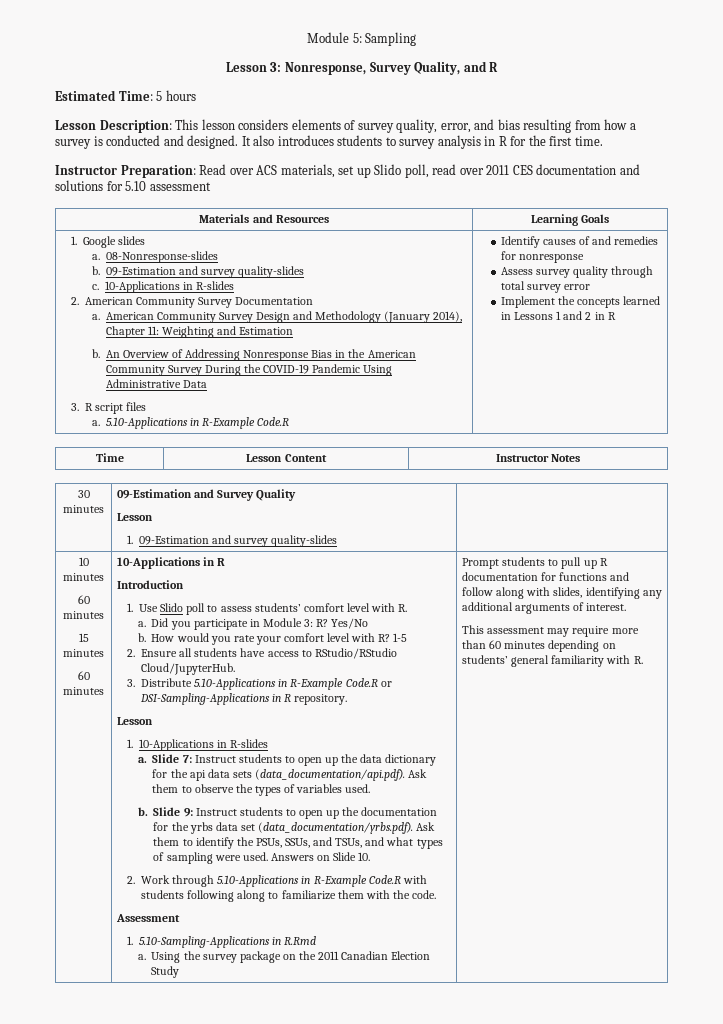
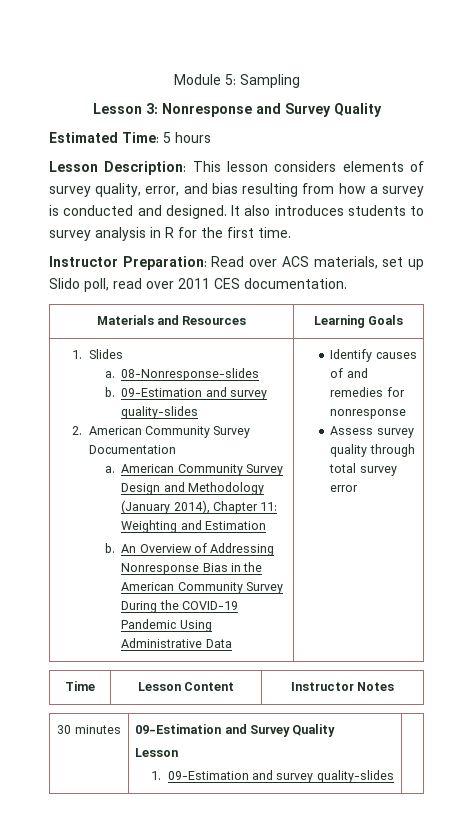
- Lesson 3: Nonresponse, Survey Quality, and R
+ Lesson 3: Nonresponse and Survey Quality
- Instructor Preparation: Read over ACS materials, set up Slido poll, read over 2011 CES documentation and solutions for 5.10 assessment
+ Instructor Preparation: Read over ACS materials, set up Slido poll, read over 2011 CES documentation.
- 1. Google slides
+ 1. Slides
- c. 10-Applications in R-slides
- 3. R script files
- a. 5.10-Applications in R-Example Code.R
- Implement the concepts learned in Lessons 1 and 2 in R
- 10 minutes
- 60 minutes
- 15 minutes
- 60 minutes | 10-Applications in R
- Introduction
- 1. Use Slido poll to assess students’ comfort level with R.
- a. Did you participate in Module 3: R? Yes/No
- b. How would you rate your comfort level with R? 1-5
- 2. Ensure all students have access to RStudio/RStudio Cloud/JupyterHub.
- 3. Distribute 5.10-Applications in R-Example Code.R or DSI-Sampling-Applications in R repository.
- Lesson
- 1. 10-Applications in R-slides
- a. Slide 7: Instruct students to open up the data dictionary for the api data sets (data_documentation/api.pdf). Ask them to observe the types of variables used.
- b. Slide 9: Instruct students to open up the documentation for the yrbs data set (data_documentation/yrbs.pdf). Ask them to identify the PSUs, SSUs, and TSUs, and what types of sampling were used. Answers on Slide 10.
- 2. Work through 5.10-Applications in R-Example Code.R with students following along to familiarize them with the code.
- Assessment
- 1. 5.10-Sampling-Applications in R.Rmd
- a. Using the survey package on the 2011 Canadian Election Study | Prompt students to pull up R documentation for functions and follow along with slides, identifying any additional arguments of interest.
- This assessment may require more than 60 minutes depending on students’ general familiarity with R.

